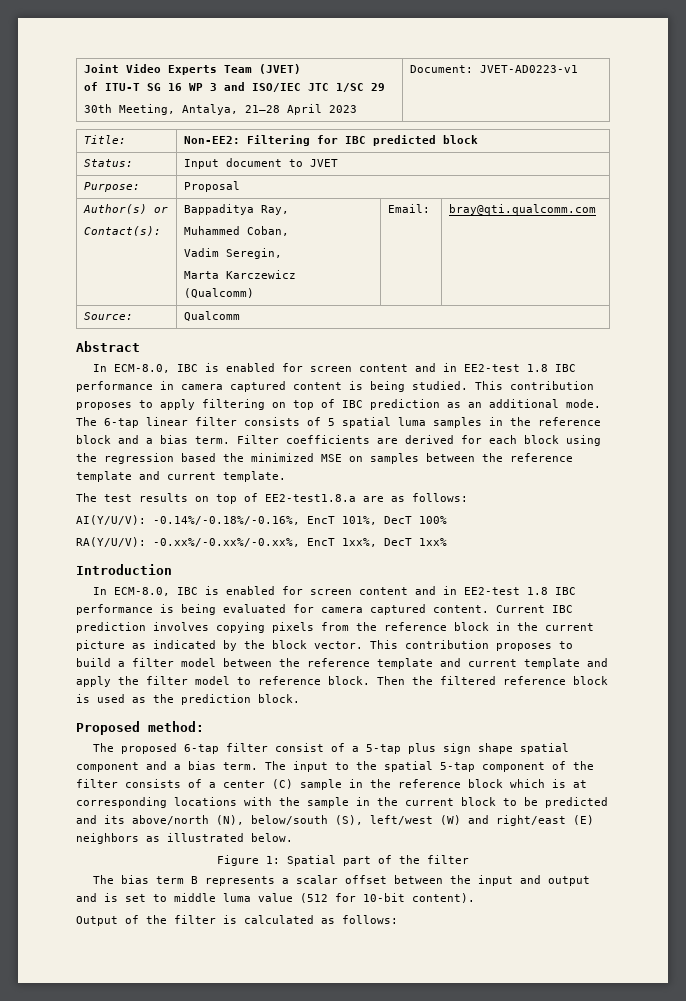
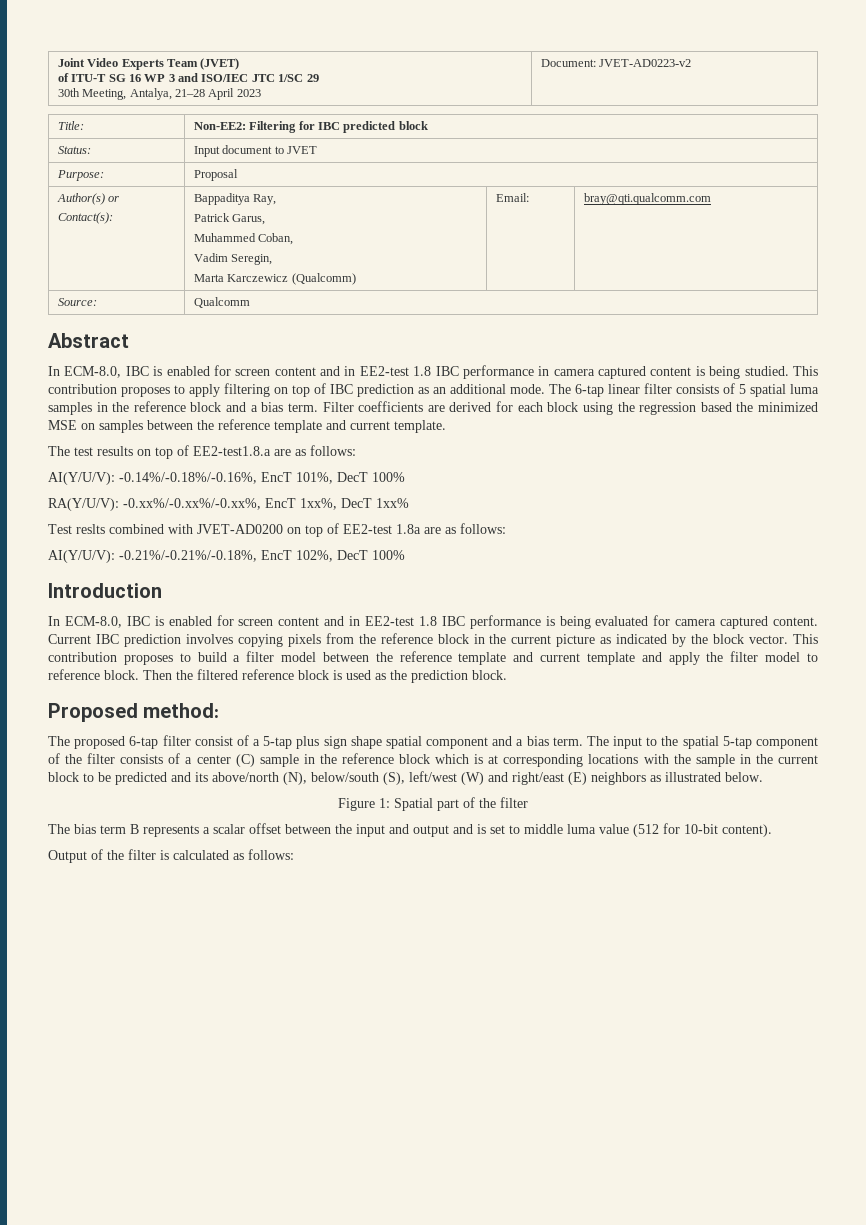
  Joint Video Experts Team (JVET)
  of ITU-T SG 16 WP 3 and ISO/IEC JTC 1/SC 29
- 30th Meeting, Antalya, 21–28 April 2023 | Document: JVET-AD0223-v1
+ 30th Meeting, Antalya, 21–28 April 2023 | Document: JVET-AD0223-v2
  Author(s) or
  Contact(s): | Bappaditya Ray,
+ Patrick Garus,
+ Test reslts combined with JVET-AD0200 on top of EE2-test 1.8a are as follows:
+ AI(Y/U/V): -0.21%/-0.21%/-0.18%, EncT 102%, DecT 100%

